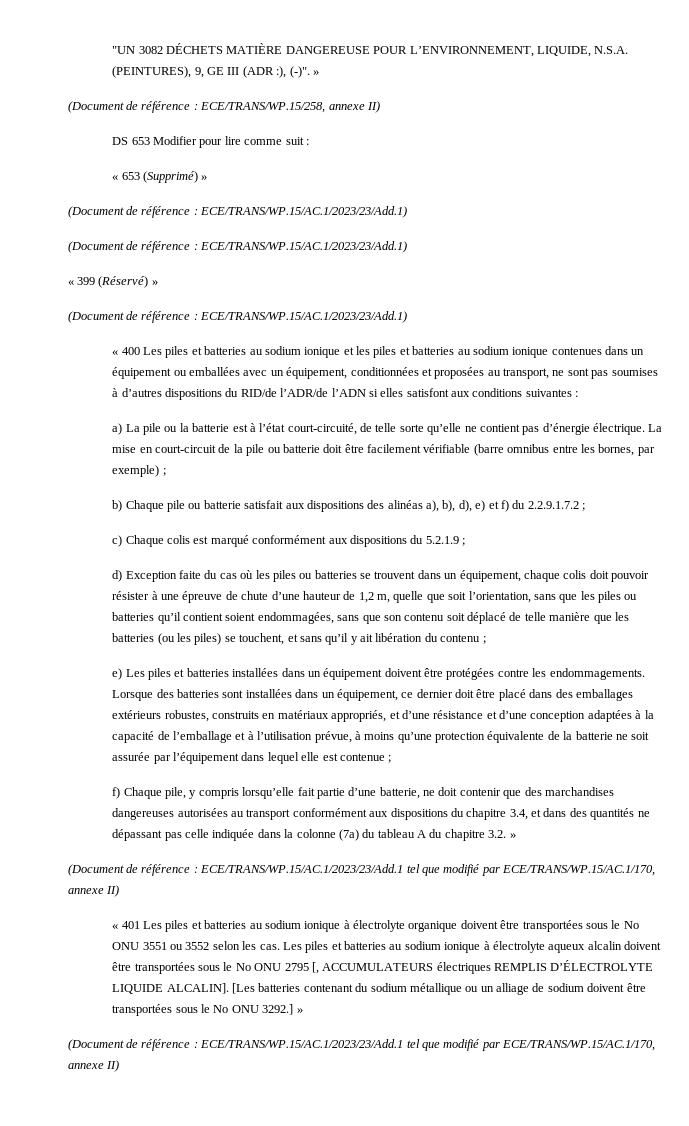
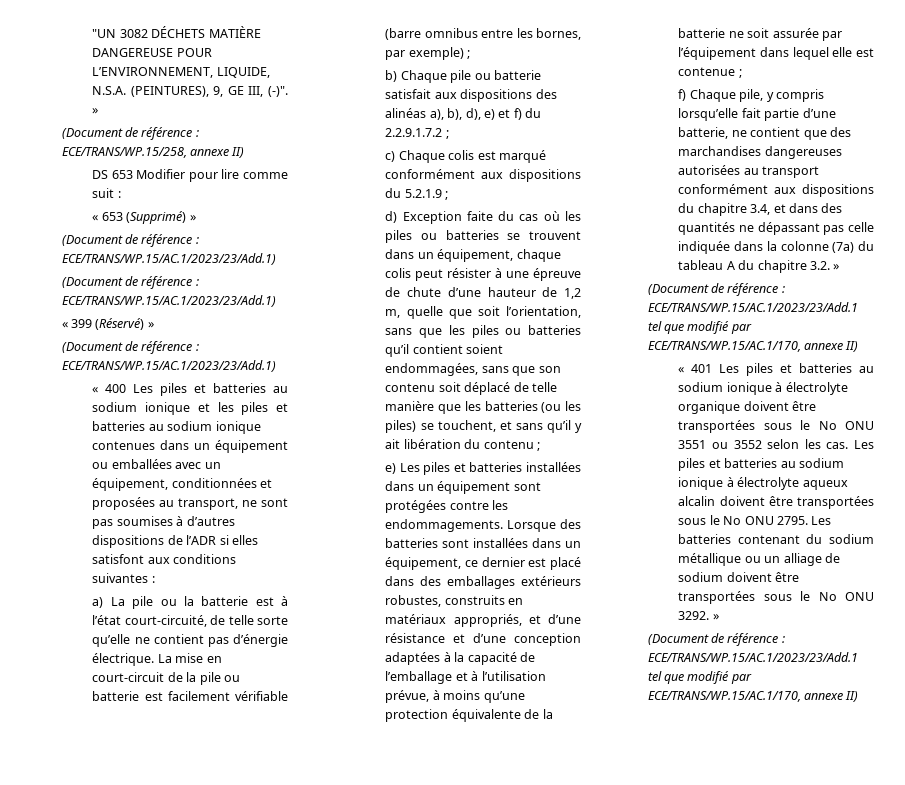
- "UN 3082 DÉCHETS MATIÈRE DANGEREUSE POUR L’ENVIRONNEMENT, LIQUIDE, N.S.A. (PEINTURES), 9, GE III (ADR :), (-)". »
+ "UN 3082 DÉCHETS MATIÈRE DANGEREUSE POUR L’ENVIRONNEMENT, LIQUIDE, N.S.A. (PEINTURES), 9, GE III, (-)". »
- « 400 Les piles et batteries au sodium ionique et les piles et batteries au sodium ionique contenues dans un équipement ou emballées avec un équipement, conditionnées et proposées au transport, ne sont pas soumises à d’autres dispositions du RID/de l’ADR/de l’ADN si elles satisfont aux conditions suivantes :
+ « 400 Les piles et batteries au sodium ionique et les piles et batteries au sodium ionique contenues dans un équipement ou emballées avec un équipement, conditionnées et proposées au transport, ne sont pas soumises à d’autres dispositions de l’ADR si elles satisfont aux conditions suivantes :
- La mise en court-circuit de la pile ou batterie doit être facilement vérifiable (barre omnibus entre les bornes, par exemple) ;
+ La mise en court-circuit de la pile ou batterie est facilement vérifiable (barre omnibus entre les bornes, par exemple) ;
- d) Exception faite du cas où les piles ou batteries se trouvent dans un équipement, chaque colis doit pouvoir résister à une épreuve de chute d’une hauteur de 1,2 m, quelle que soit l’orientation, sans que les piles ou batteries qu’il contient soient endommagées, sans que son contenu soit déplacé de telle manière que les batteries (ou les piles) se touchent, et sans qu’il y ait libération du contenu ;
+ d) Exception faite du cas où les piles ou batteries se trouvent dans un équipement, chaque colis peut résister à une épreuve de chute d’une hauteur de 1,2 m, quelle que soit l’orientation, sans que les piles ou batteries qu’il contient soient endommagées, sans que son contenu soit déplacé de telle manière que les batteries (ou les piles) se touchent, et sans qu’il y ait libération du contenu ;
- e) Les piles et batteries installées dans un équipement doivent être protégées contre les endommagements.
+ e) Les piles et batteries installées dans un équipement sont protégées contre les endommagements.
- Lorsque des batteries sont installées dans un équipement, ce dernier doit être placé dans des emballages extérieurs robustes, construits en matériaux appropriés, et d’une résistance et d’une conception adaptées à la capacité de l’emballage et à l’utilisation prévue, à moins qu’une protection équivalente de la batterie ne soit assurée par l’équipement dans lequel elle est contenue ;
+ Lorsque des batteries sont installées dans un équipement, ce dernier est placé dans des emballages extérieurs robustes, construits en matériaux appropriés, et d’une résistance et d’une conception adaptées à la capacité de l’emballage et à l’utilisation prévue, à moins qu’une protection équivalente de la batterie ne soit assurée par l’équipement dans lequel elle est contenue ;
- f) Chaque pile, y compris lorsqu’elle fait partie d’une batterie, ne doit contenir que des marchandises dangereuses autorisées au transport conformément aux dispositions du chapitre 3.4, et dans des quantités ne dépassant pas celle indiquée dans la colonne (7a) du tableau A du chapitre 3.2. »
+ f) Chaque pile, y compris lorsqu’elle fait partie d’une batterie, ne contient que des marchandises dangereuses autorisées au transport conformément aux dispositions du chapitre 3.4, et dans des quantités ne dépassant pas celle indiquée dans la colonne (7a) du tableau A du chapitre 3.2. »
- Les piles et batteries au sodium ionique à électrolyte aqueux alcalin doivent être transportées sous le No ONU 2795 [, ACCUMULATEURS électriques REMPLIS D’ÉLECTROLYTE LIQUIDE ALCALIN]. [Les batteries contenant du sodium métallique ou un alliage de sodium doivent être transportées sous le No ONU 3292.] »
+ Les piles et batteries au sodium ionique à électrolyte aqueux alcalin doivent être transportées sous le No ONU 2795. Les batteries contenant du sodium métallique ou un alliage de sodium doivent être transportées sous le No ONU 3292. »

